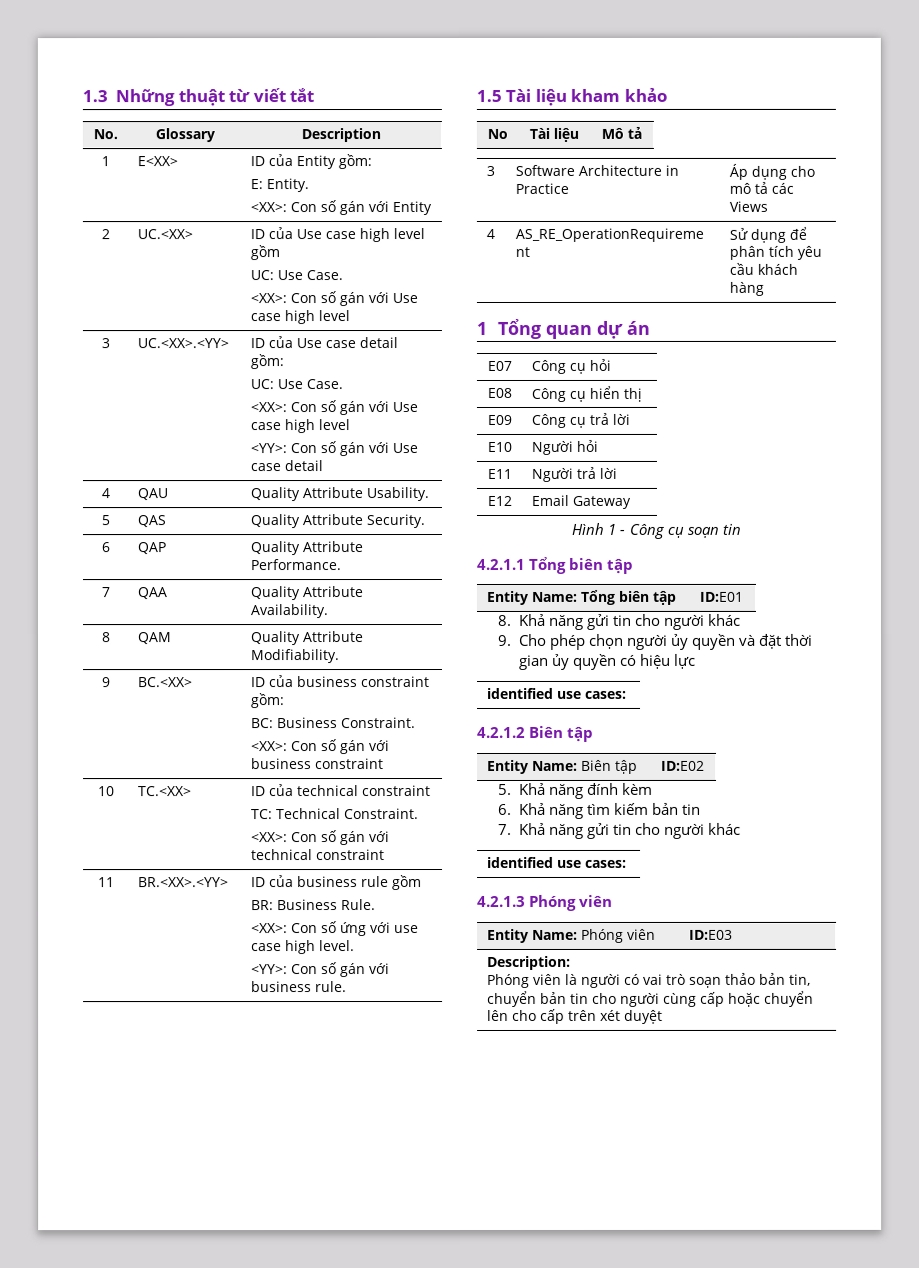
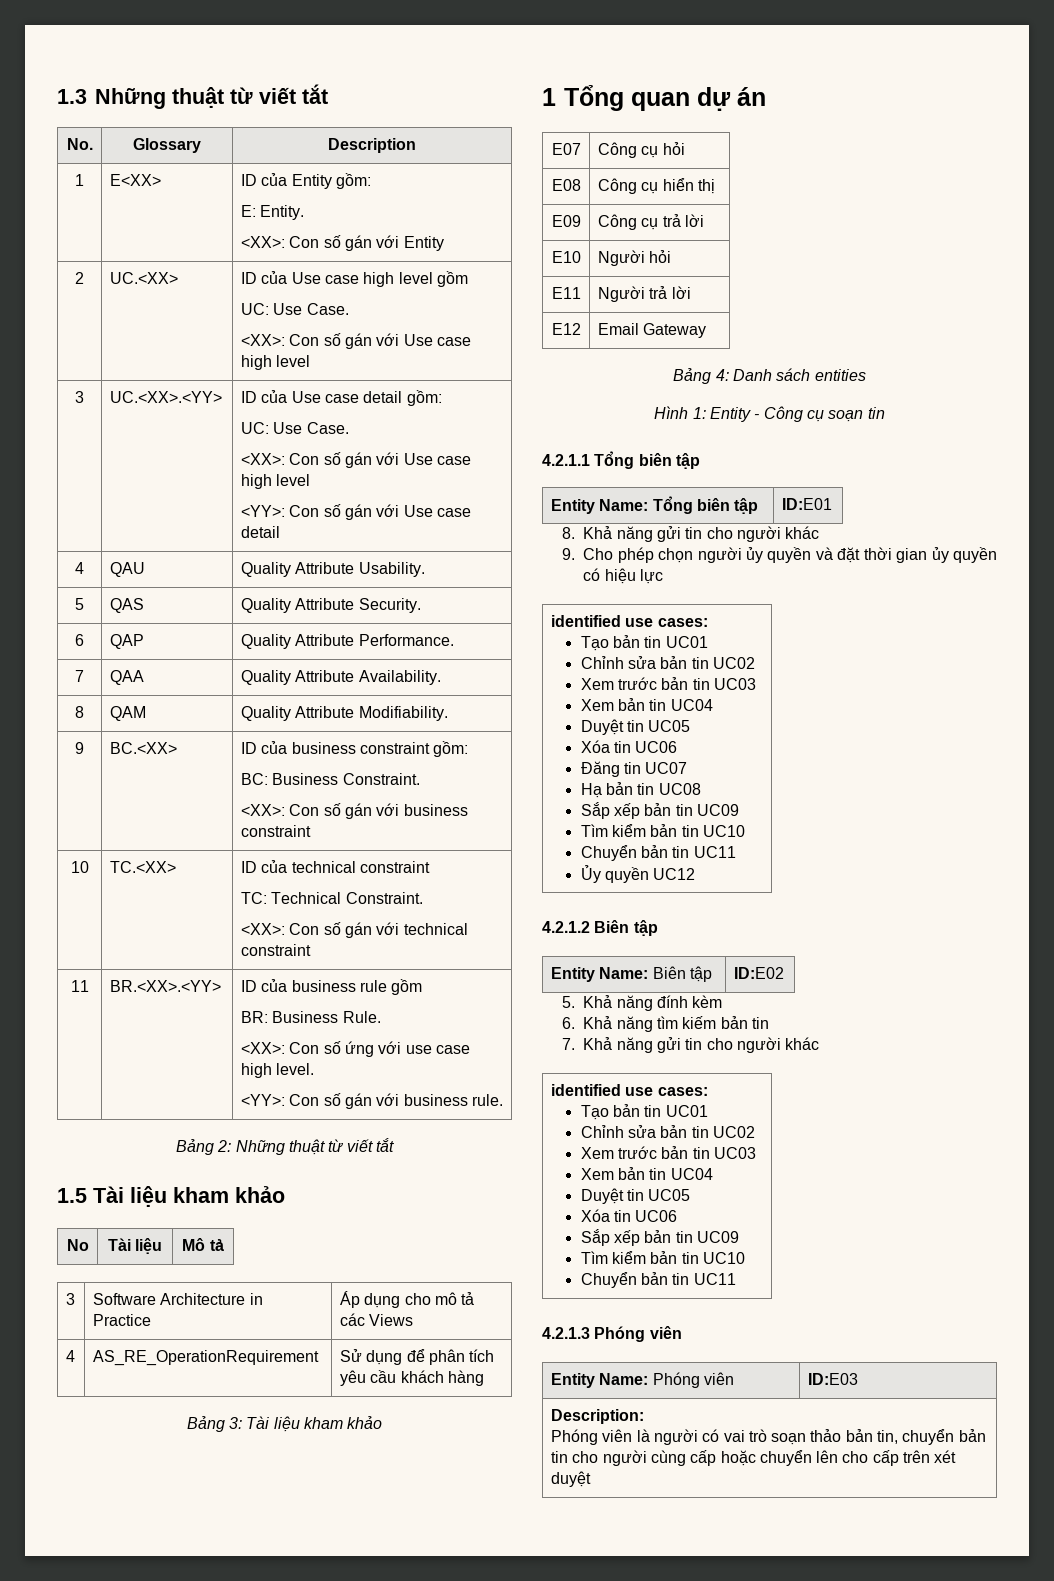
+ Bảng 2: Những thuật từ viết tắt
+ Bảng 3: Tài liệu kham khảo
+ Bảng 4: Danh sách entities
- Hình 1 - Công cụ soạn tin
+ Hình 1: Entity - Công cụ soạn tin
  9. Cho phép chọn người ủy quyền và đặt thời gian ủy quyền có hiệu lực
  identified use cases:
+ Tạo bản tin UC01
+ Chỉnh sửa bản tin UC02
+ Xem trước bản tin UC03
+ Xem bản tin UC04
+ Duyệt tin UC05
+ Xóa tin UC06
+ Đăng tin UC07
+ Hạ bản tin UC08
+ Sắp xếp bản tin UC09
+ Tìm kiểm bản tin UC10
+ Chuyển bản tin UC11
+ Ủy quyền UC12
  7. Khả năng gửi tin cho người khác
  identified use cases:
+ Tạo bản tin UC01
+ Chỉnh sửa bản tin UC02
+ Xem trước bản tin UC03
+ Xem bản tin UC04
+ Duyệt tin UC05
+ Xóa tin UC06
+ Sắp xếp bản tin UC09
+ Tìm kiểm bản tin UC10
+ Chuyển bản tin UC11

